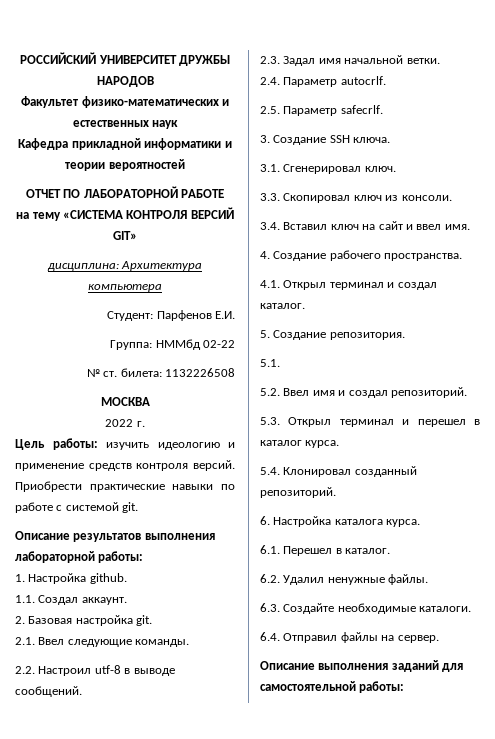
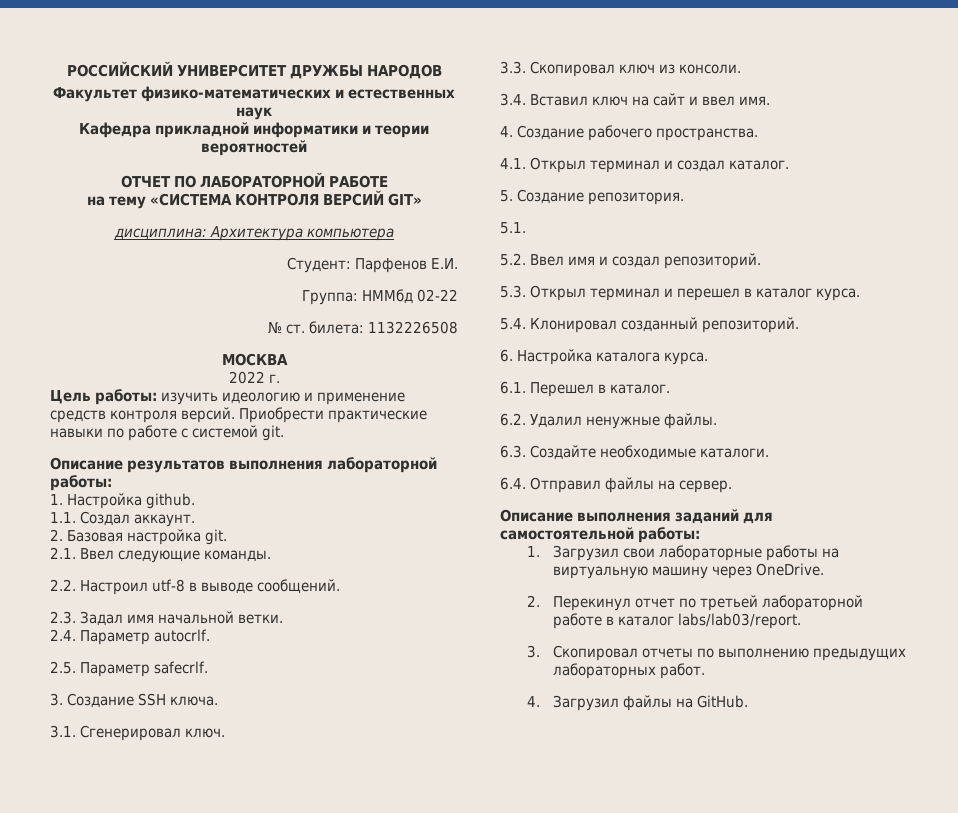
+ 1. Загрузил свои лабораторные работы на виртуальную машину через OneDrive.
+ 2. Перекинул отчет по третьей лабораторной работе в каталог labs/lab03/report.
+ 3. Скопировал отчеты по выполнению предыдущих лабораторных работ.
+ 4. Загрузил файлы на GitHub.

